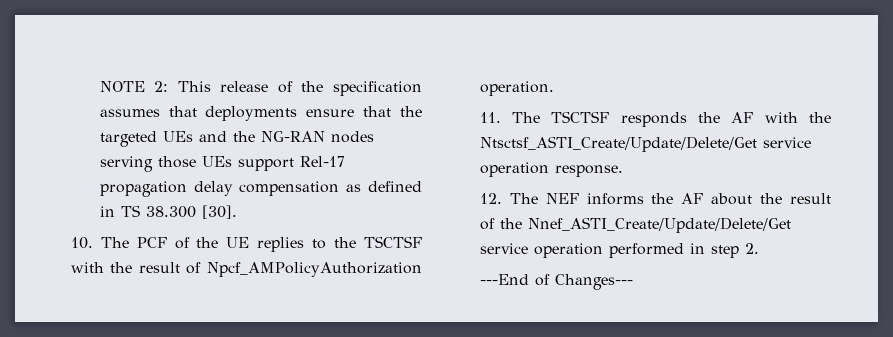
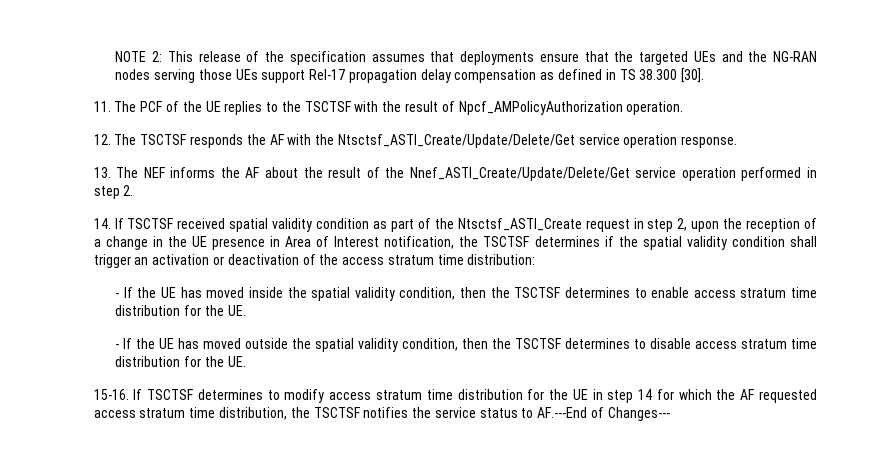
- 10. The PCF of the UE replies to the TSCTSF with the result of Npcf_AMPolicyAuthorization operation.
+ 11. The PCF of the UE replies to the TSCTSF with the result of Npcf_AMPolicyAuthorization operation.
- 11. The TSCTSF responds the AF with the Ntsctsf_ASTI_Create/Update/Delete/Get service operation response.
+ 12. The TSCTSF responds the AF with the Ntsctsf_ASTI_Create/Update/Delete/Get service operation response.
- 12. The NEF informs the AF about the result of the Nnef_ASTI_Create/Update/Delete/Get service operation performed in step 2.
+ 13. The NEF informs the AF about the result of the Nnef_ASTI_Create/Update/Delete/Get service operation performed in step 2.
- ---End of Changes---
+ 14. If TSCTSF received spatial validity condition as part of the Ntsctsf_ASTI_Create request in step 2, upon the reception of a change in the UE presence in Area of Interest notification, the TSCTSF determines if the spatial validity condition shall trigger an activation or deactivation of the access stratum time distribution:
+ - If the UE has moved inside the spatial validity condition, then the TSCTSF determines to enable access stratum time distribution for the UE.
+ - If the UE has moved outside the spatial validity condition, then the TSCTSF determines to disable access stratum time distribution for the UE.
+ 15-16. If TSCTSF determines to modify access stratum time distribution for the UE in step 14 for which the AF requested access stratum time distribution, the TSCTSF notifies the service status to AF.---End of Changes---

